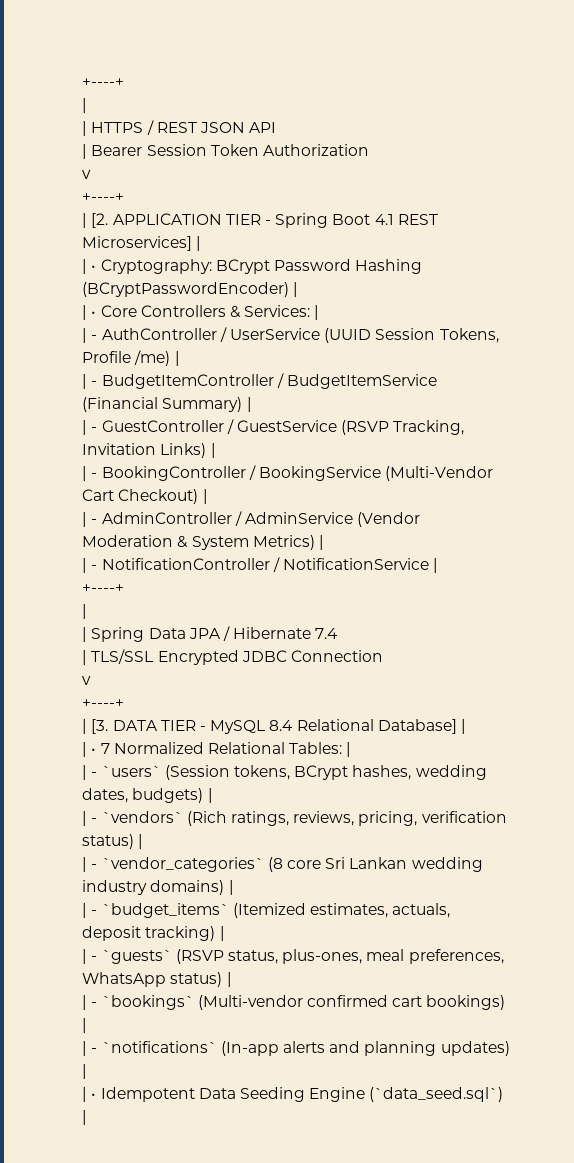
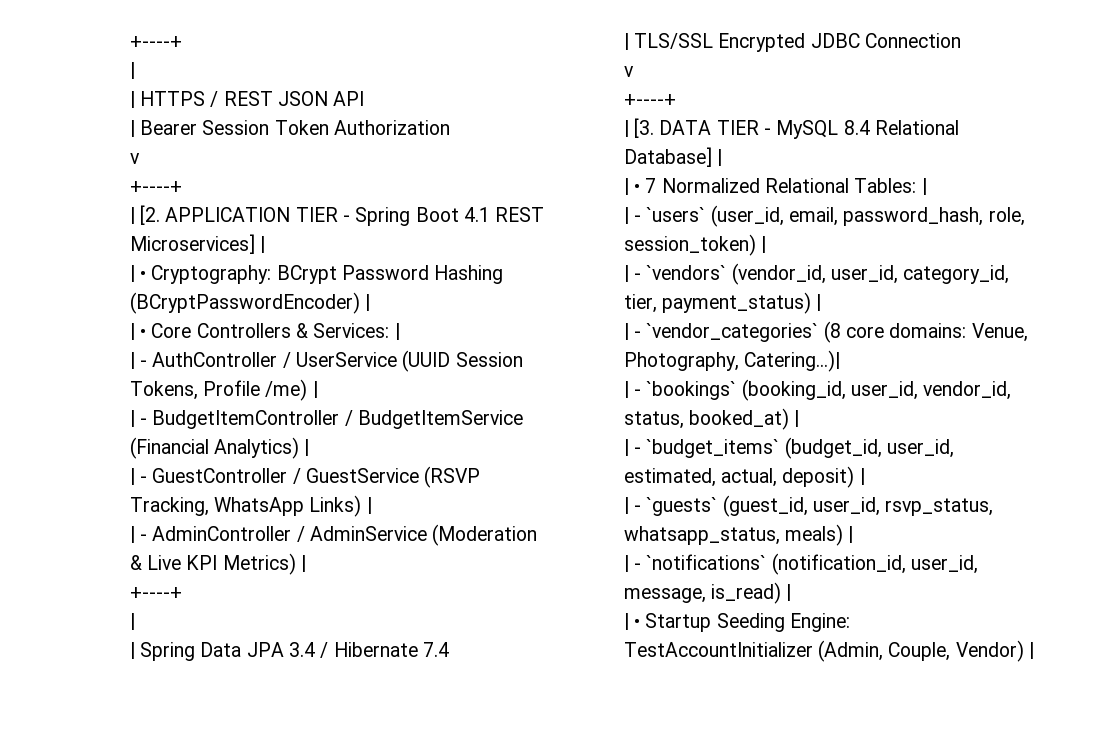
- | - BudgetItemController / BudgetItemService (Financial Summary) |
+ | - BudgetItemController / BudgetItemService (Financial Analytics) |
- | - GuestController / GuestService (RSVP Tracking, Invitation Links) |
+ | - GuestController / GuestService (RSVP Tracking, WhatsApp Links) |
- | - BookingController / BookingService (Multi-Vendor Cart Checkout) |
- | - AdminController / AdminService (Vendor Moderation & System Metrics) |
- | - NotificationController / NotificationService |
+ | - AdminController / AdminService (Moderation & Live KPI Metrics) |
- | Spring Data JPA / Hibernate 7.4
+ | Spring Data JPA 3.4 / Hibernate 7.4
- | - `users` (Session tokens, BCrypt hashes, wedding dates, budgets) |
- | - `vendors` (Rich ratings, reviews, pricing, verification status) |
+ | - `users` (user_id, email, password_hash, role, session_token) |
+ | - `vendors` (vendor_id, user_id, category_id, tier, payment_status) |
- | - `vendor_categories` (8 core Sri Lankan wedding industry domains) |
+ | - `vendor_categories` (8 core domains: Venue, Photography, Catering...)|
+ | - `bookings` (booking_id, user_id, vendor_id, status, booked_at) |
- | - `budget_items` (Itemized estimates, actuals, deposit tracking) |
+ | - `budget_items` (budget_id, user_id, estimated, actual, deposit) |
- | - `guests` (RSVP status, plus-ones, meal preferences, WhatsApp status) |
- | - `bookings` (Multi-vendor confirmed cart bookings) |
- | - `notifications` (In-app alerts and planning updates) |
- | • Idempotent Data Seeding Engine (`data_seed.sql`) |
+ | - `guests` (guest_id, user_id, rsvp_status, whatsapp_status, meals) |
+ | - `notifications` (notification_id, user_id, message, is_read) |
+ | • Startup Seeding Engine: TestAccountInitializer (Admin, Couple, Vendor) |

